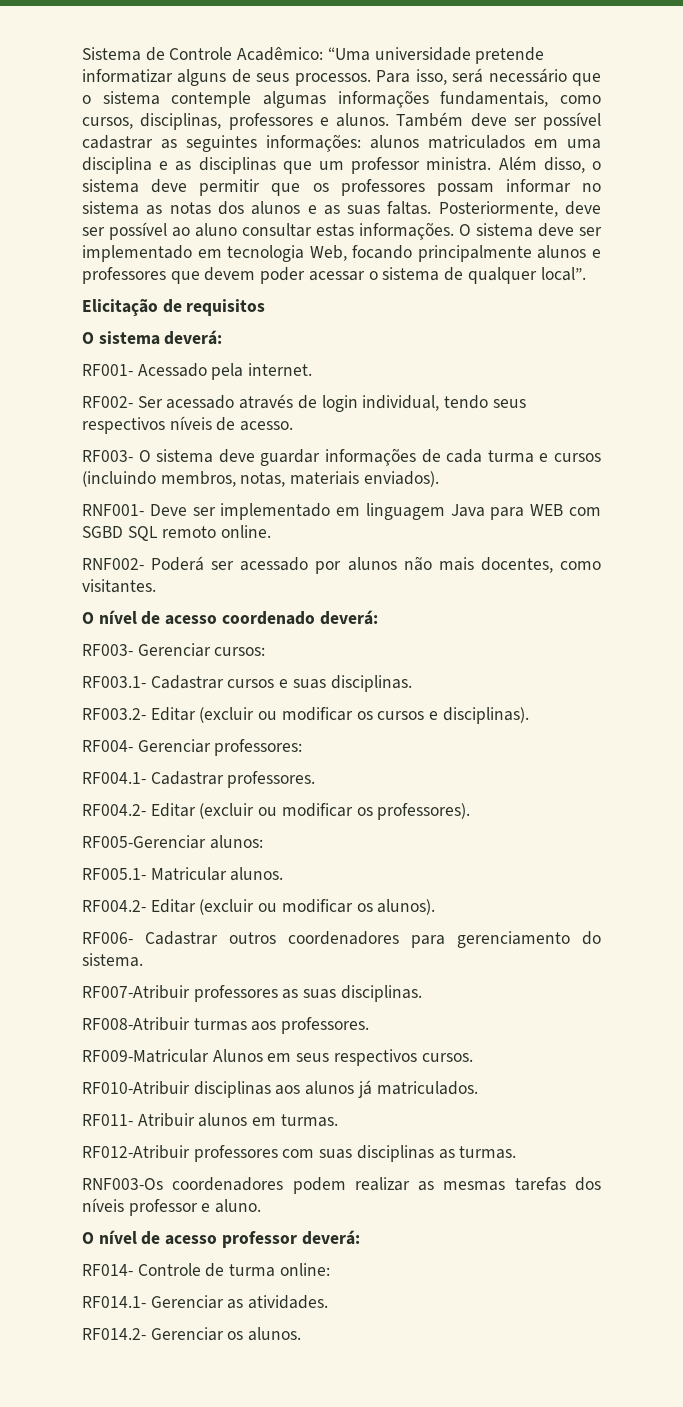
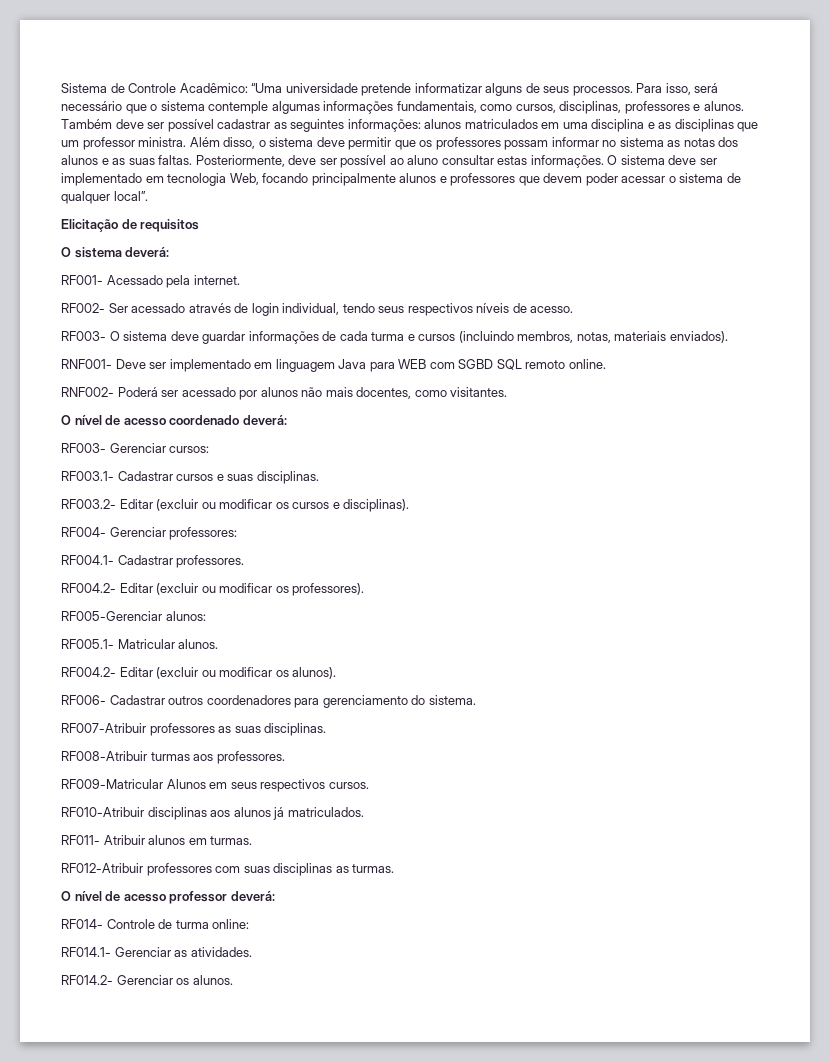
- RNF003-Os coordenadores podem realizar as mesmas tarefas dos níveis professor e aluno.

